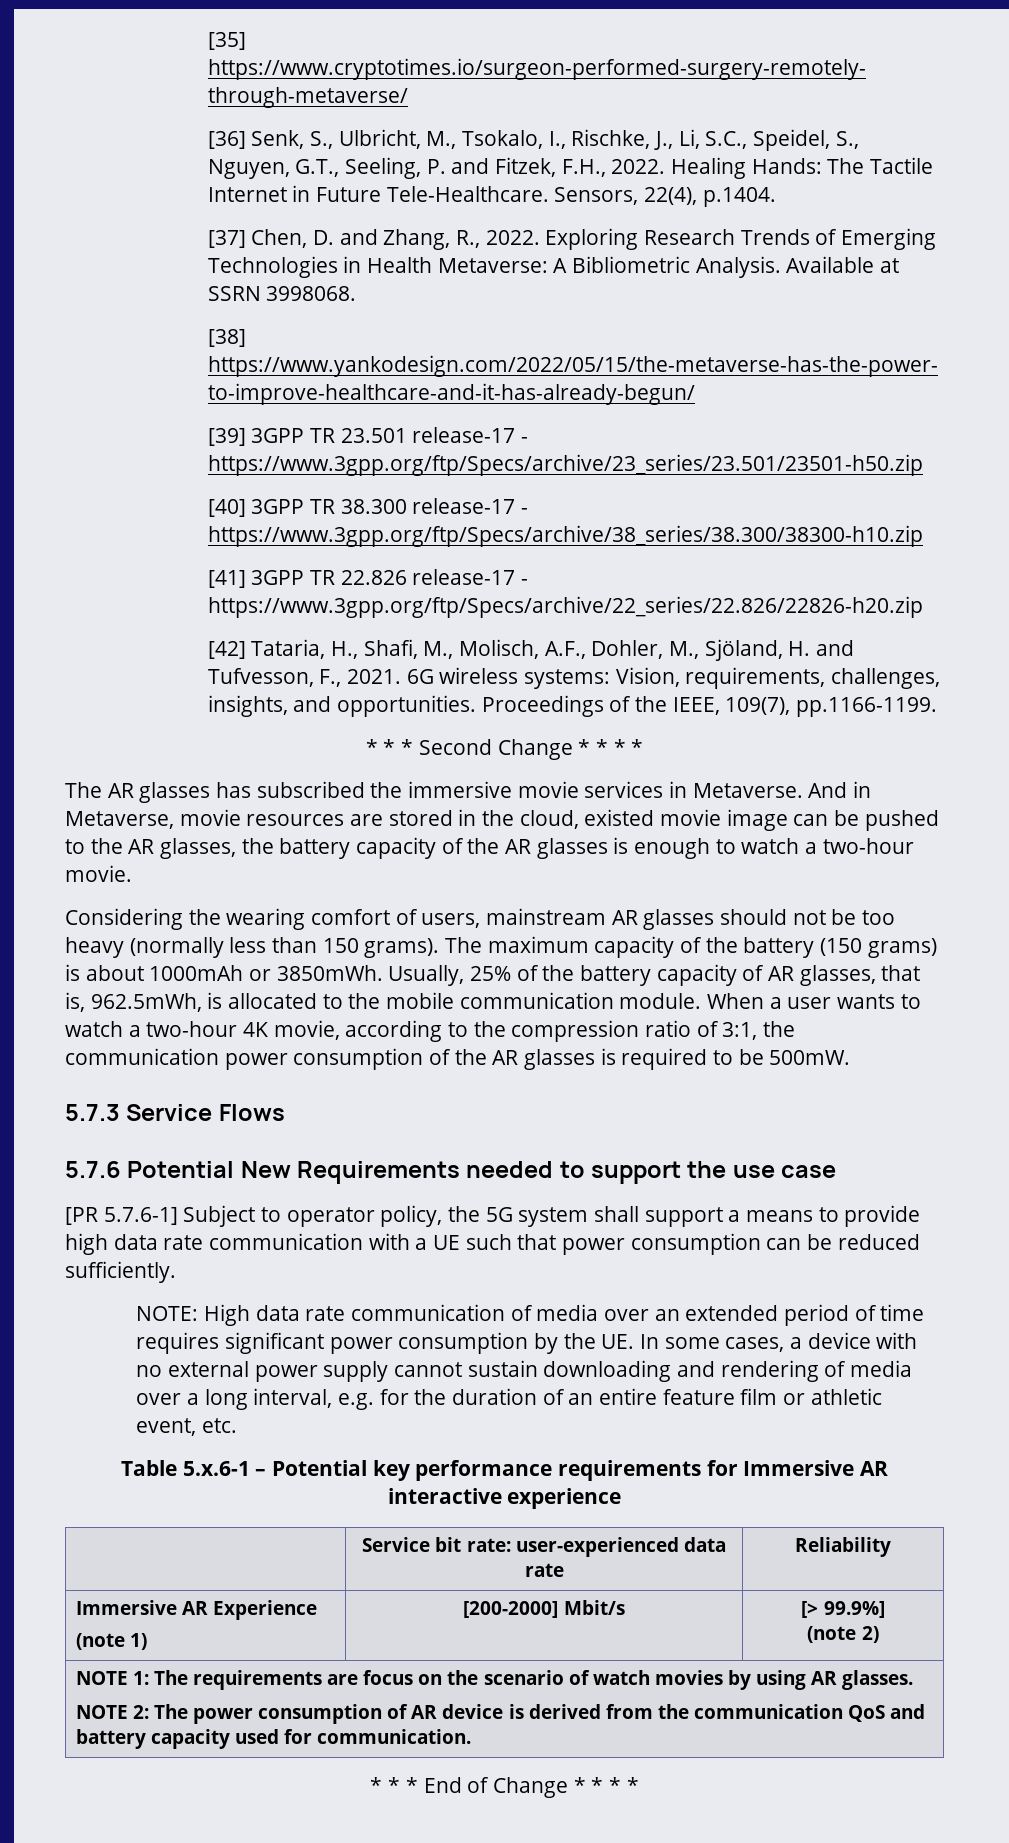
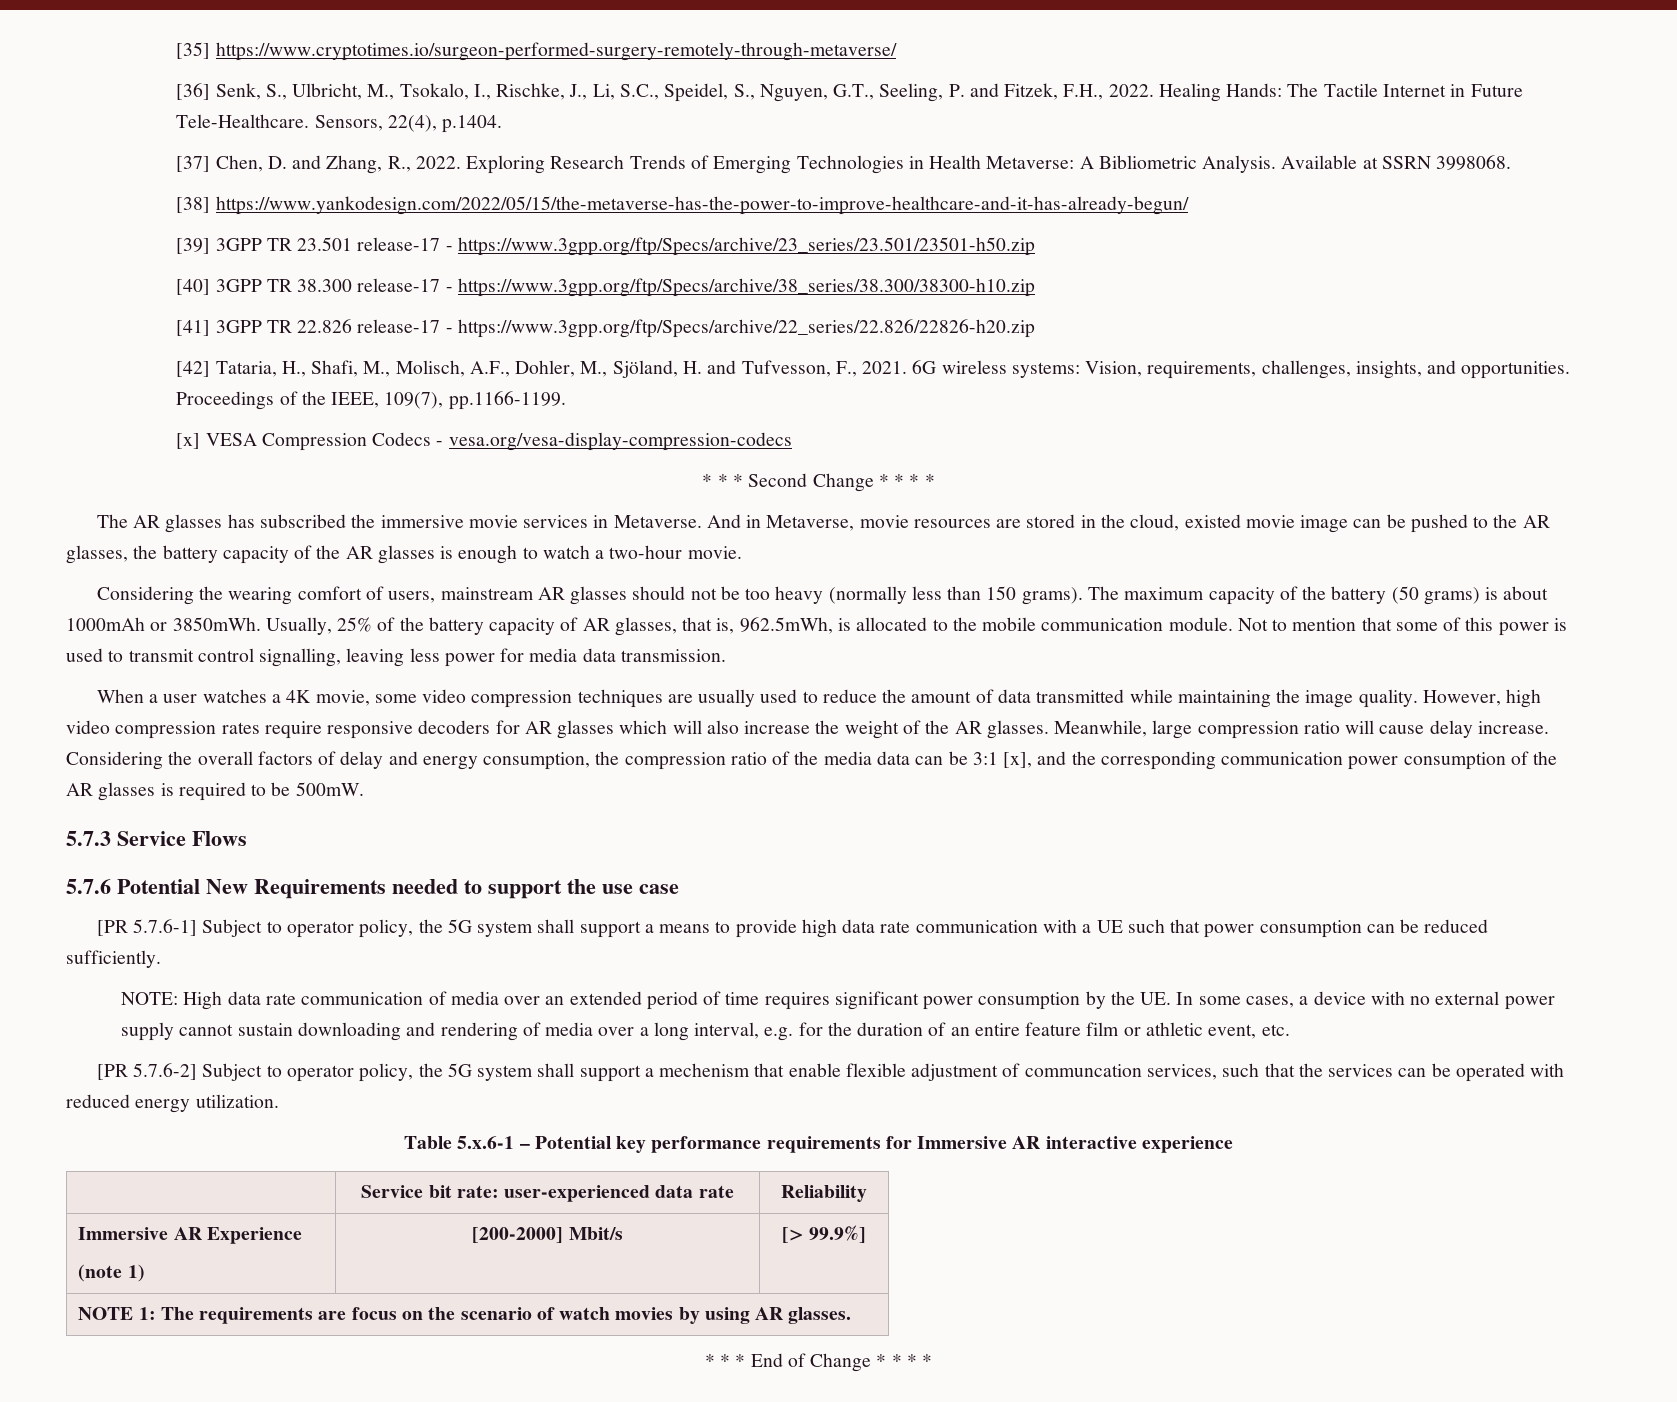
+ [x] VESA Compression Codecs - vesa.org/vesa-display-compression-codecs
- The maximum capacity of the battery (150 grams) is about 1000mAh or 3850mWh.
+ The maximum capacity of the battery (50 grams) is about 1000mAh or 3850mWh.
- When a user wants to watch a two-hour 4K movie, according to the compression ratio of 3:1, the communication power consumption of the AR glasses is required to be 500mW.
+ Not to mention that some of this power is used to transmit control signalling, leaving less power for media data transmission.
+ When a user watches a 4K movie, some video compression techniques are usually used to reduce the amount of data transmitted while maintaining the image quality. However, high video compression rates require responsive decoders for AR glasses which will also increase the weight of the AR glasses. Meanwhile, large compression ratio will cause delay increase. Considering the overall factors of delay and energy consumption, the compression ratio of the media data can be 3:1 [x], and the corresponding communication power consumption of the AR glasses is required to be 500mW.
+ [PR 5.7.6-2] Subject to operator policy, the 5G system shall support a mechenism that enable flexible adjustment of communcation services, such that the services can be operated with reduced energy utilization.
  Immersive AR Experience
  (note 1) | [200-2000] Mbit/s | [> 99.9%]
- (note 2)
  NOTE 1: The requirements are focus on the scenario of watch movies by using AR glasses.
- NOTE 2: The power consumption of AR device is derived from the communication QoS and battery capacity used for communication.

